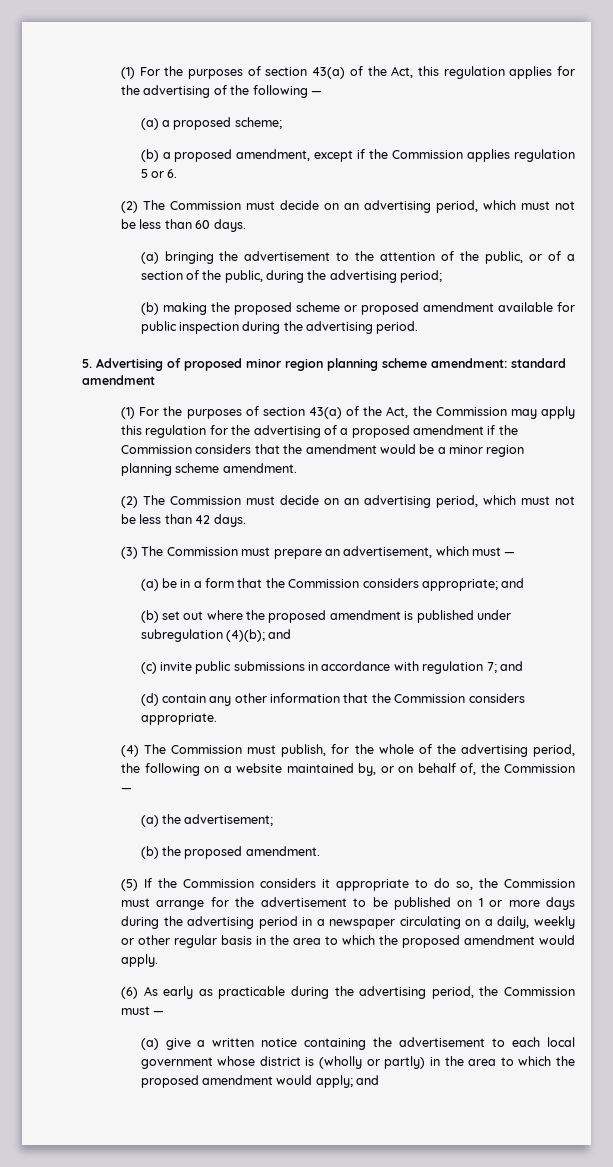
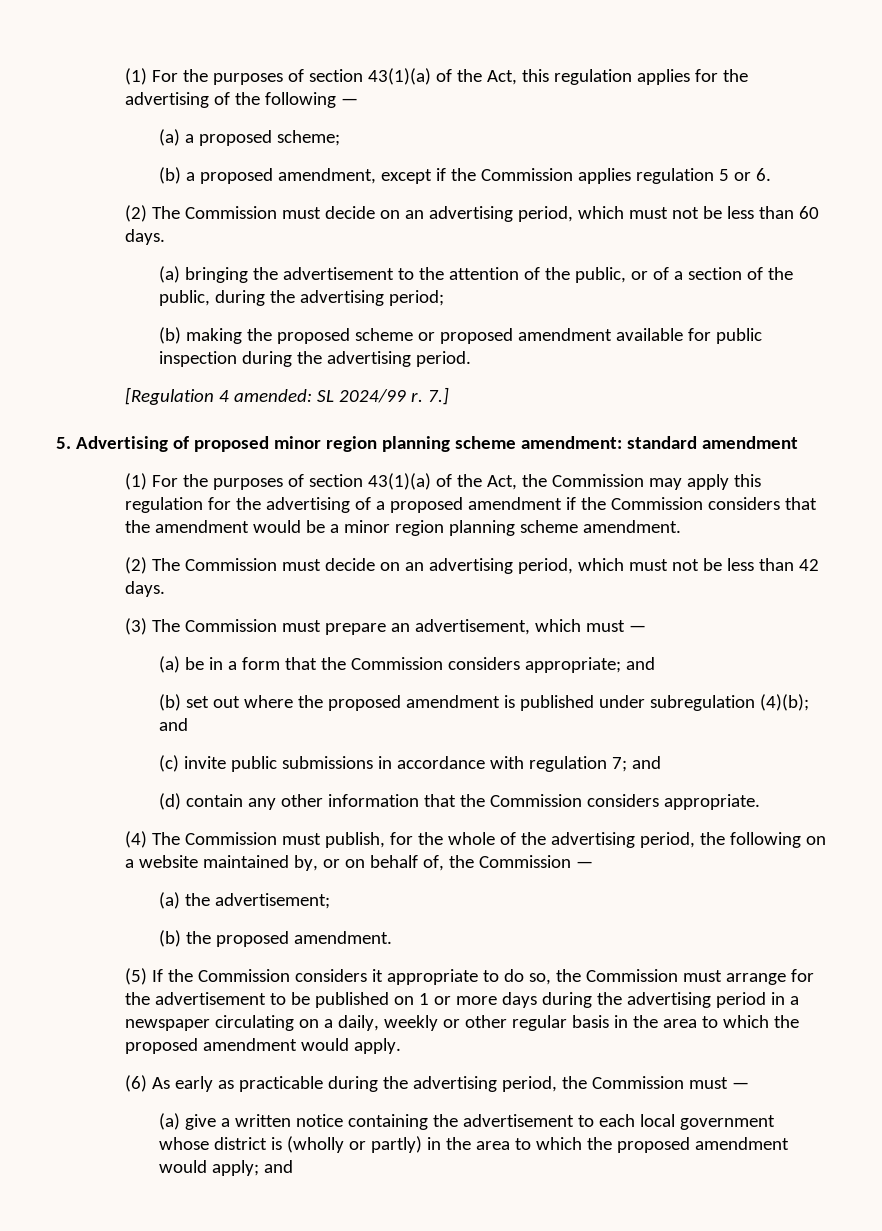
- (1) For the purposes of section 43(a) of the Act, this regulation applies for the advertising of the following —
+ (1) For the purposes of section 43(1)(a) of the Act, this regulation applies for the advertising of the following —
+ [Regulation 4 amended: SL 2024/99 r. 7.]
- (1) For the purposes of section 43(a) of the Act, the Commission may apply this regulation for the advertising of a proposed amendment if the Commission considers that the amendment would be a minor region planning scheme amendment.
+ (1) For the purposes of section 43(1)(a) of the Act, the Commission may apply this regulation for the advertising of a proposed amendment if the Commission considers that the amendment would be a minor region planning scheme amendment.

